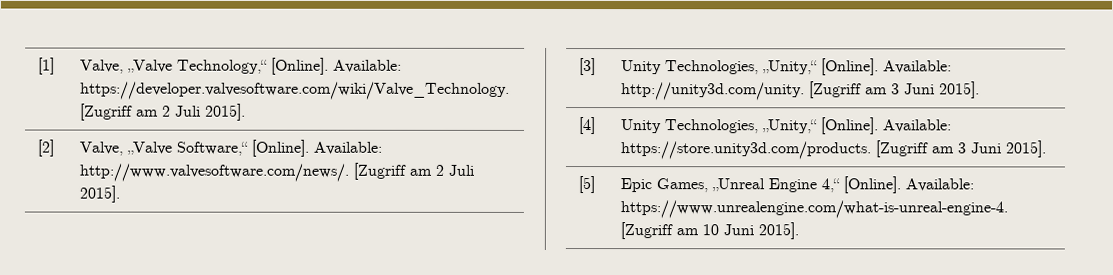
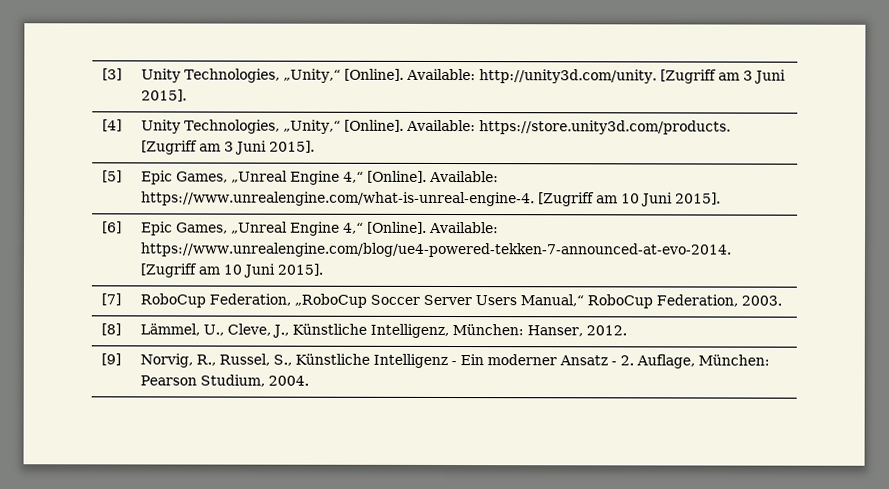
- [1] | Valve, „Valve Technology,“ [Online]. Available: https://developer.valvesoftware.com/wiki/Valve_Technology. [Zugriff am 2 Juli 2015].
- [2] | Valve, „Valve Software,“ [Online]. Available: http://www.valvesoftware.com/news/. [Zugriff am 2 Juli 2015].
+ [6] | Epic Games, „Unreal Engine 4,“ [Online]. Available: https://www.unrealengine.com/blog/ue4-powered-tekken-7-announced-at-evo-2014. [Zugriff am 10 Juni 2015].
+ [7] | RoboCup Federation, „RoboCup Soccer Server Users Manual,“ RoboCup Federation, 2003.
+ [8] | Lämmel, U., Cleve, J., Künstliche Intelligenz, München: Hanser, 2012.
+ [9] | Norvig, R., Russel, S., Künstliche Intelligenz - Ein moderner Ansatz - 2. Auflage, München: Pearson Studium, 2004.

